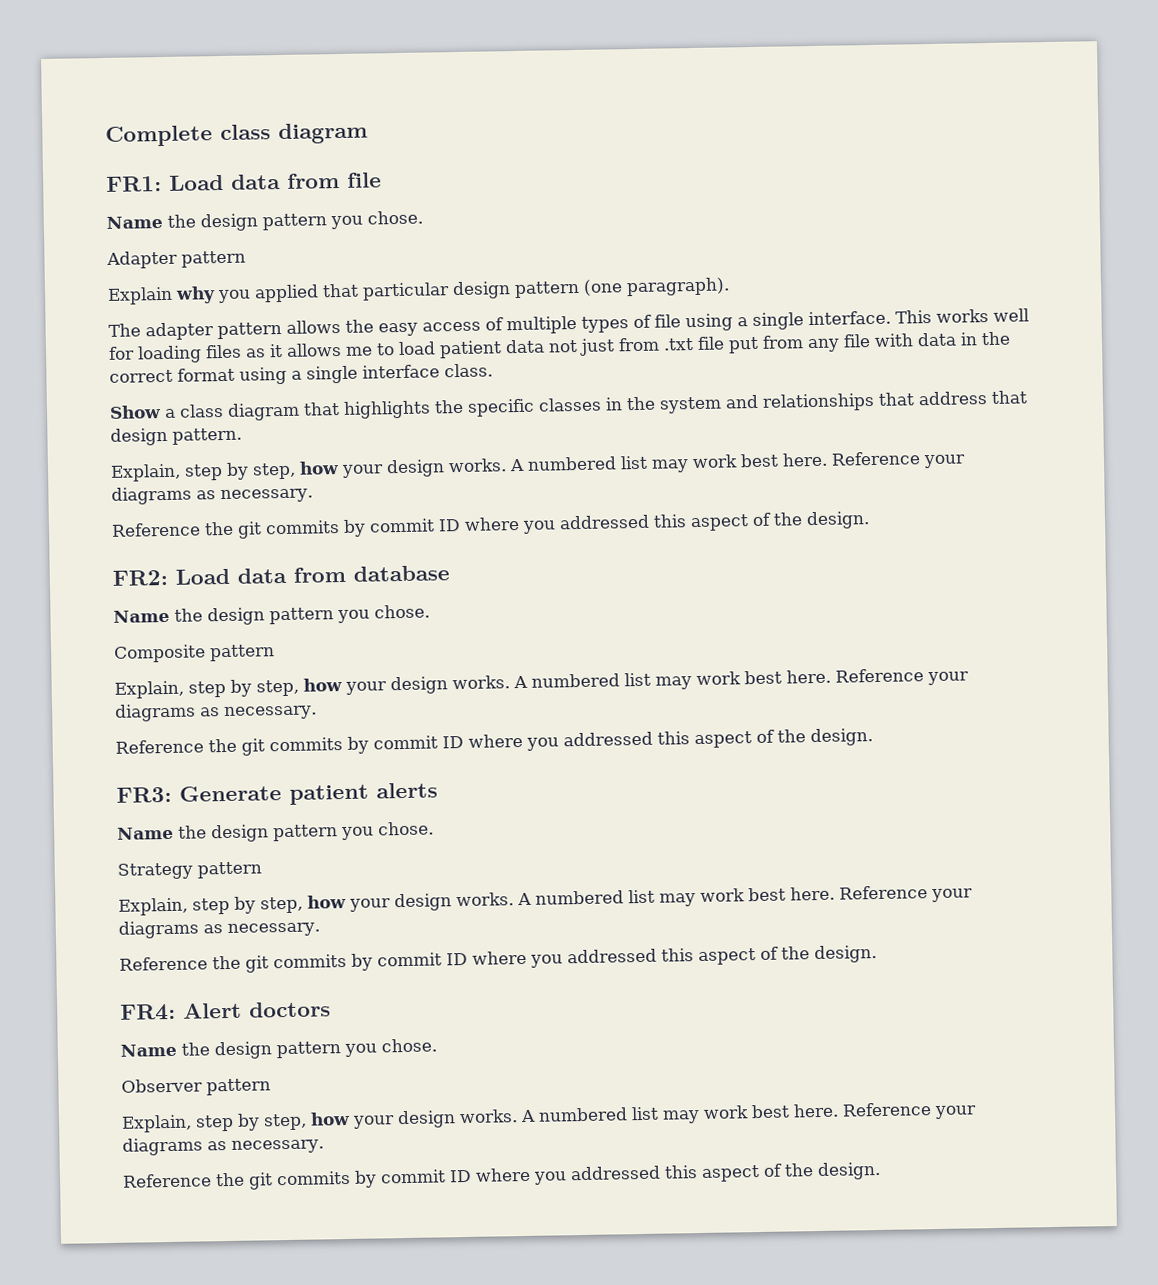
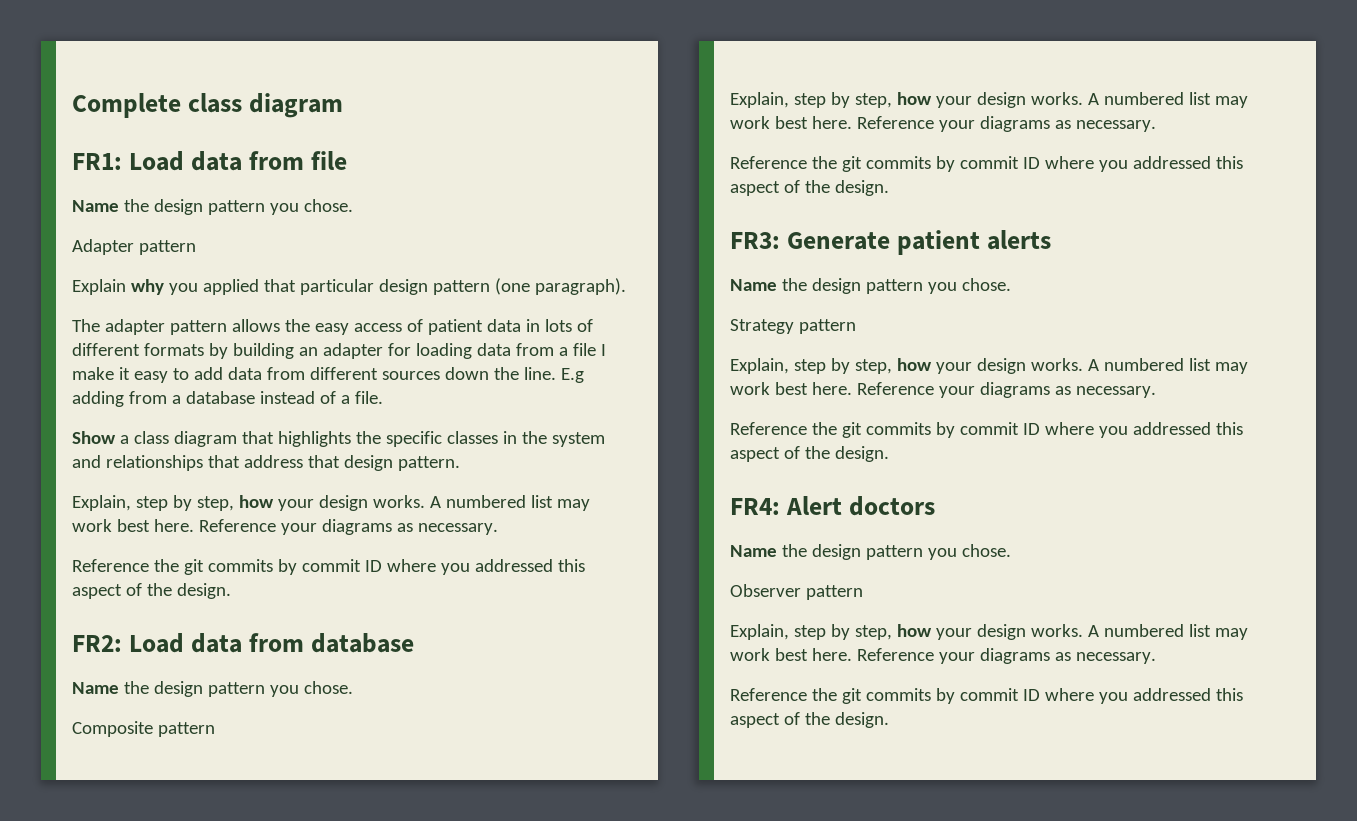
- The adapter pattern allows the easy access of multiple types of file using a single interface. This works well for loading files as it allows me to load patient data not just from .txt file put from any file with data in the correct format using a single interface class.
+ The adapter pattern allows the easy access of patient data in lots of different formats by building an adapter for loading data from a file I make it easy to add data from different sources down the line. E.g adding from a database instead of a file.

